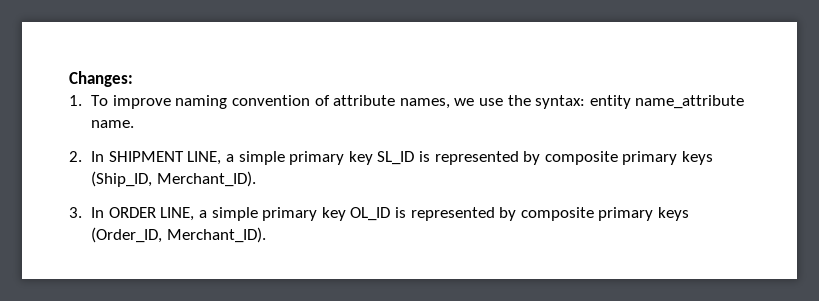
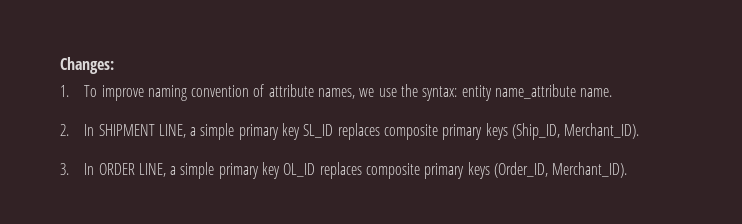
- 2. In SHIPMENT LINE, a simple primary key SL_ID is represented by composite primary keys (Ship_ID, Merchant_ID).
+ 2. In SHIPMENT LINE, a simple primary key SL_ID replaces composite primary keys (Ship_ID, Merchant_ID).
- 3. In ORDER LINE, a simple primary key OL_ID is represented by composite primary keys (Order_ID, Merchant_ID).
+ 3. In ORDER LINE, a simple primary key OL_ID replaces composite primary keys (Order_ID, Merchant_ID).

